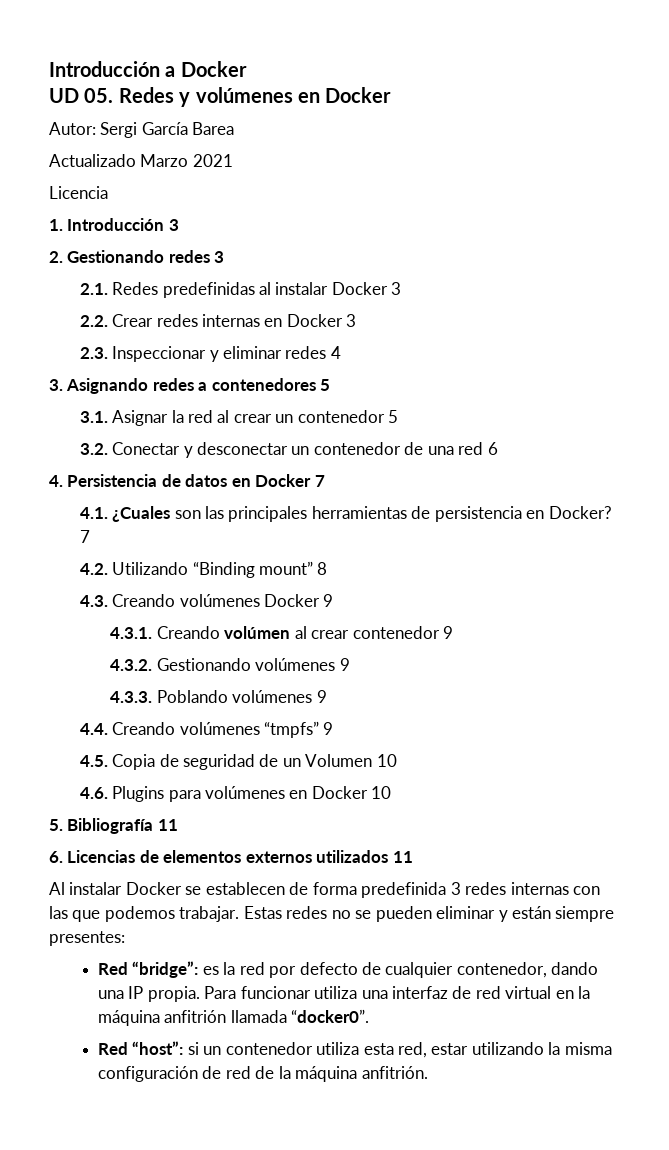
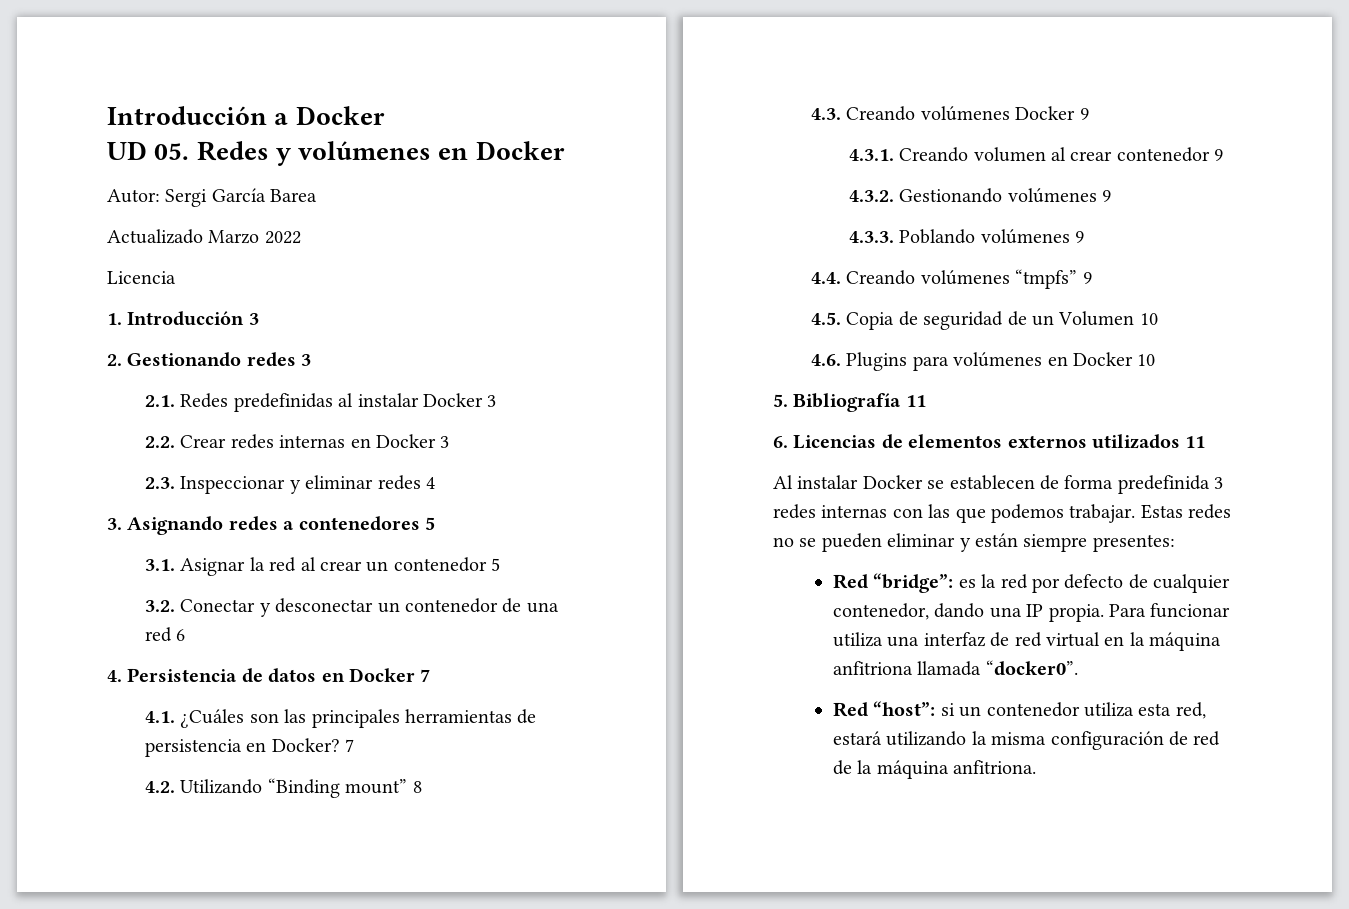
- Actualizado Marzo 2021
+ Actualizado Marzo 2022
- 4.1. ¿Cuales son las principales herramientas de persistencia en Docker?
+ 4.1. ¿Cuáles son las principales herramientas de persistencia en Docker?
- 4.3.1. Creando volúmen al crear contenedor 9
+ 4.3.1. Creando volumen al crear contenedor 9
- Para funcionar utiliza una interfaz de red virtual en la máquina anfitrión llamada “docker0”.
+ Para funcionar utiliza una interfaz de red virtual en la máquina anfitriona llamada “docker0”.
- Red “host”: si un contenedor utiliza esta red, estar utilizando la misma configuración de red de la máquina anfitrión.
+ Red “host”: si un contenedor utiliza esta red, estará utilizando la misma configuración de red de la máquina anfitriona.

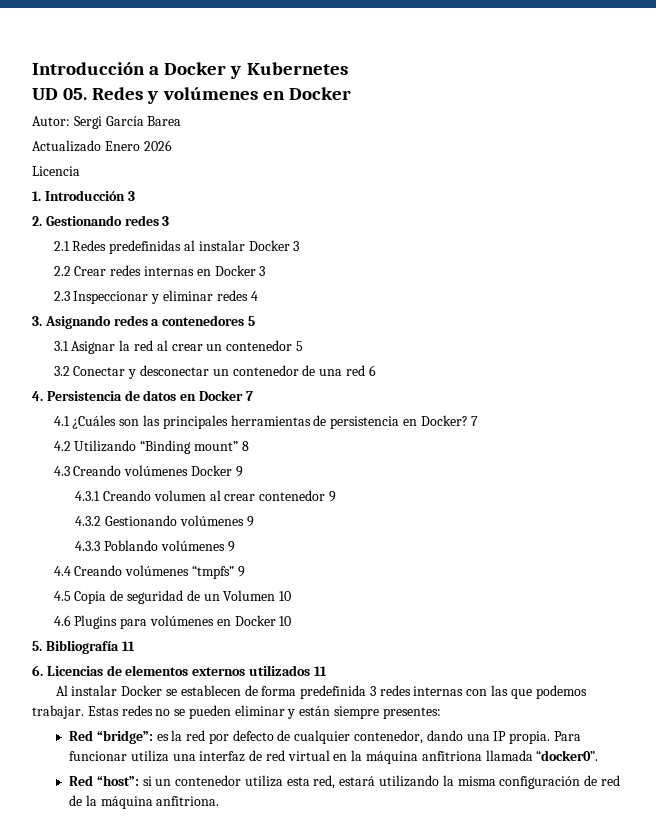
- Introducción a Docker
+ Introducción a Docker y Kubernetes
- Actualizado Marzo 2022
+ Actualizado Enero 2026
- 2.1. Redes predefinidas al instalar Docker 3
+ 2.1 Redes predefinidas al instalar Docker 3
- 2.2. Crear redes internas en Docker 3
+ 2.2 Crear redes internas en Docker 3
- 2.3. Inspeccionar y eliminar redes 4
+ 2.3 Inspeccionar y eliminar redes 4
- 3.1. Asignar la red al crear un contenedor 5
+ 3.1 Asignar la red al crear un contenedor 5
- 3.2. Conectar y desconectar un contenedor de una red 6
+ 3.2 Conectar y desconectar un contenedor de una red 6
- 4.1. ¿Cuáles son las principales herramientas de persistencia en Docker?
+ 4.1 ¿Cuáles son las principales herramientas de persistencia en Docker?
- 4.2. Utilizando “Binding mount” 8
+ 4.2 Utilizando “Binding mount” 8
- 4.3. Creando volúmenes Docker 9
+ 4.3 Creando volúmenes Docker 9
- 4.3.1. Creando volumen al crear contenedor 9
+ 4.3.1 Creando volumen al crear contenedor 9
- 4.3.2. Gestionando volúmenes 9
+ 4.3.2 Gestionando volúmenes 9
- 4.3.3. Poblando volúmenes 9
+ 4.3.3 Poblando volúmenes 9
- 4.4. Creando volúmenes “tmpfs” 9
+ 4.4 Creando volúmenes “tmpfs” 9
- 4.5. Copia de seguridad de un Volumen 10
+ 4.5 Copia de seguridad de un Volumen 10
- 4.6. Plugins para volúmenes en Docker 10
+ 4.6 Plugins para volúmenes en Docker 10

